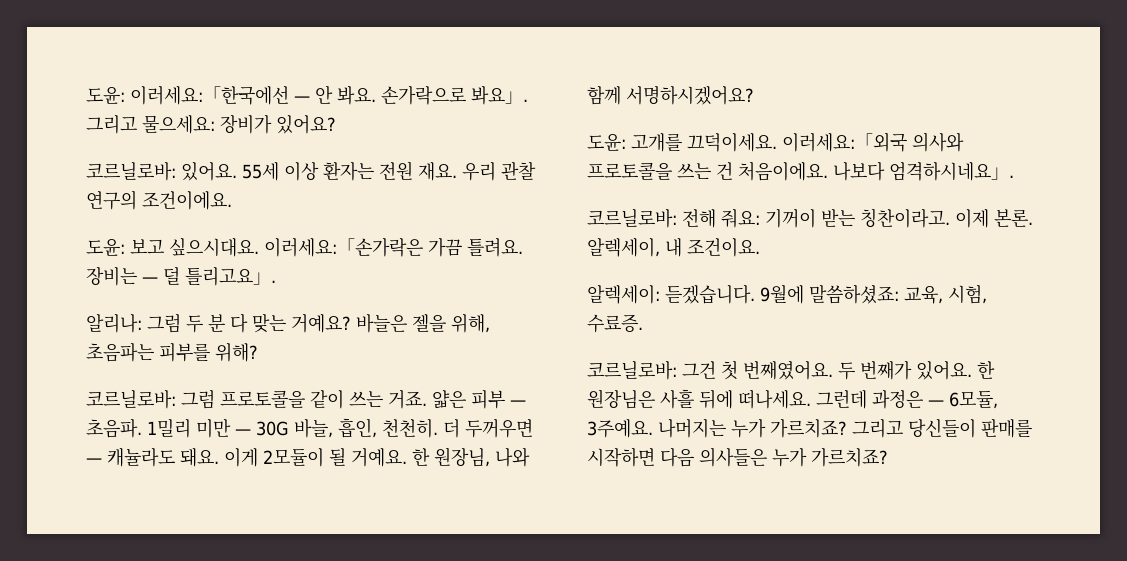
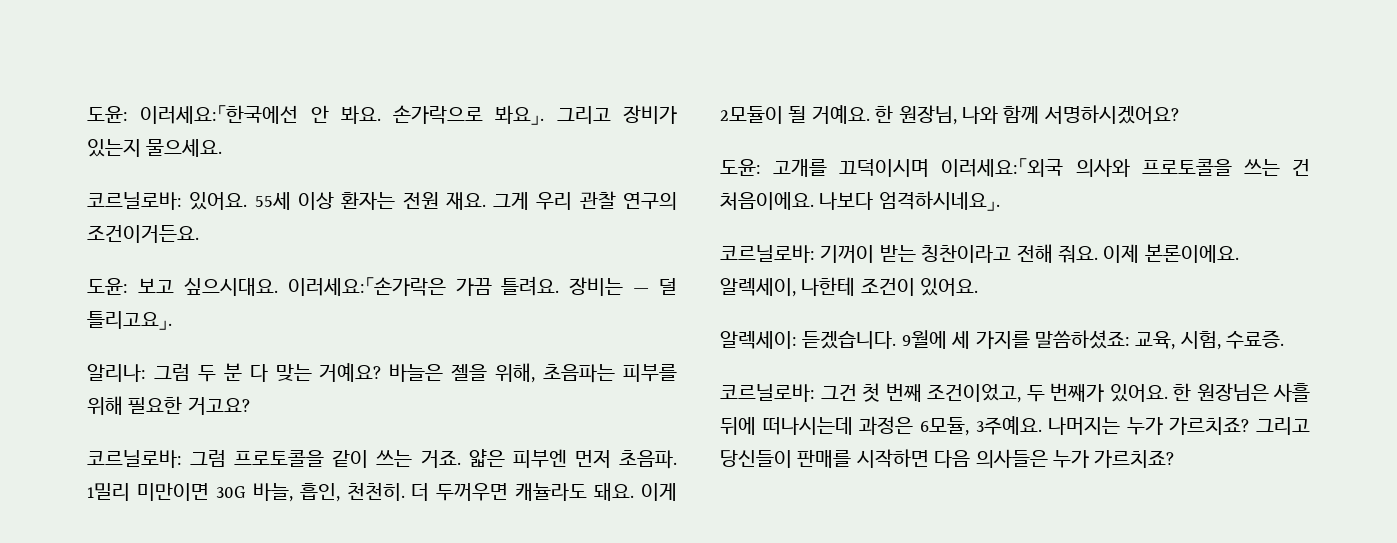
- 도윤: 이러세요:「한국에선 — 안 봐요.
+ 도윤: 이러세요:「한국에선 안 봐요.
- 그리고 물으세요: 장비가 있어요?
+ 그리고 장비가 있는지 물으세요.
- 우리 관찰 연구의 조건이에요.
+ 그게 우리 관찰 연구의 조건이거든요.
- 바늘은 젤을 위해, 초음파는 피부를 위해?
+ 바늘은 젤을 위해, 초음파는 피부를 위해 필요한 거고요?
- 얇은 피부 — 초음파. 1밀리 미만 — 30G 바늘, 흡인, 천천히.
+ 얇은 피부엔 먼저 초음파. 1밀리 미만이면 30G 바늘, 흡인, 천천히.
- 더 두꺼우면 — 캐뉼라도 돼요.
+ 더 두꺼우면 캐뉼라도 돼요.
- 도윤: 고개를 끄덕이세요. 이러세요:「외국 의사와 프로토콜을 쓰는 건 처음이에요.
+ 도윤: 고개를 끄덕이시며 이러세요:「외국 의사와 프로토콜을 쓰는 건 처음이에요.
- 코르닐로바: 전해 줘요: 기꺼이 받는 칭찬이라고. 이제 본론. 알렉세이, 내 조건이요.
+ 코르닐로바: 기꺼이 받는 칭찬이라고 전해 줘요. 이제 본론이에요. 알렉세이, 나한테 조건이 있어요.
- 9월에 말씀하셨죠: 교육, 시험, 수료증.
+ 9월에 세 가지를 말씀하셨죠: 교육, 시험, 수료증.
- 코르닐로바: 그건 첫 번째였어요. 두 번째가 있어요.
+ 코르닐로바: 그건 첫 번째 조건이었고, 두 번째가 있어요.
- 한 원장님은 사흘 뒤에 떠나세요. 그런데 과정은 — 6모듈, 3주예요.
+ 한 원장님은 사흘 뒤에 떠나시는데 과정은 6모듈, 3주예요.

